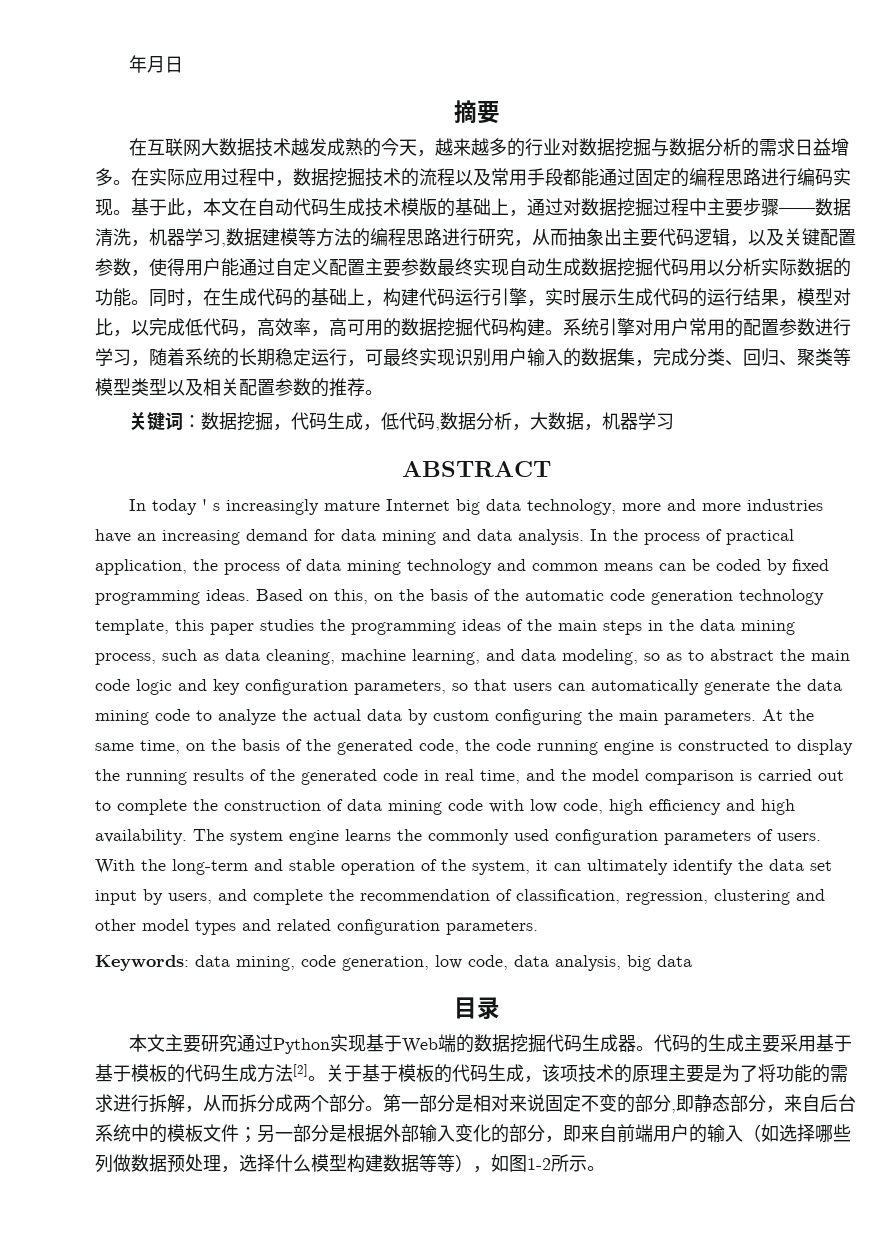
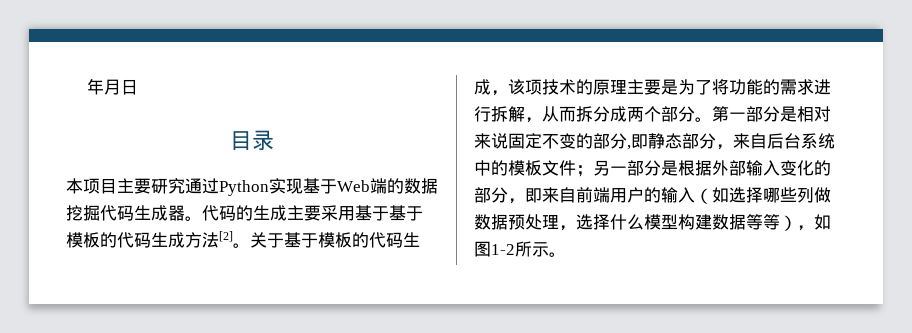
- 摘要
- 在互联网大数据技术越发成熟的今天，越来越多的行业对数据挖掘与数据分析的需求日益增多。在实际应用过程中，数据挖掘技术的流程以及常用手段都能通过固定的编程思路进行编码实现。基于此，本文在自动代码生成技术模版的基础上，通过对数据挖掘过程中主要步骤——数据清洗，机器学习,数据建模等方法的编程思路进行研究，从而抽象出主要代码逻辑，以及关键配置参数，使得用户能通过自定义配置主要参数最终实现自动生成数据挖掘代码用以分析实际数据的功能。同时，在生成代码的基础上，构建代码运行引擎，实时展示生成代码的运行结果，模型对比，以完成低代码，高效率，高可用的数据挖掘代码构建。系统引擎对用户常用的配置参数进行学习，随着系统的长期稳定运行，可最终实现识别用户输入的数据集，完成分类、回归、聚类等模型类型以及相关配置参数的推荐。
- 关键词：数据挖掘，代码生成，低代码,数据分析，大数据，机器学习
- ABSTRACT
- In today ' s increasingly mature Internet big data technology, more and more industries have an increasing demand for data mining and data analysis. In the process of practical application, the process of data mining technology and common means can be coded by fixed programming ideas. Based on this, on the basis of the automatic code generation technology template, this paper studies the programming ideas of the main steps in the data mining process, such as data cleaning, machine learning, and data modeling, so as to abstract the main code logic and key configuration parameters, so that users can automatically generate the data mining code to analyze the actual data by custom configuring the main parameters. At the same time, on the basis of the generated code, the code running engine is constructed to display the running results of the generated code in real time, and the model comparison is carried out to complete the construction of data mining code with low code, high efficiency and high availability. The system engine learns the commonly used configuration parameters of users. With the long-term and stable operation of the system, it can ultimately identify the data set input by users, and complete the recommendation of classification, regression, clustering and other model types and related configuration parameters.
- Keywords: data mining, code generation, low code, data analysis, big data
- 本文主要研究通过Python实现基于Web端的数据挖掘代码生成器。
+ 本项目主要研究通过Python实现基于Web端的数据挖掘代码生成器。

